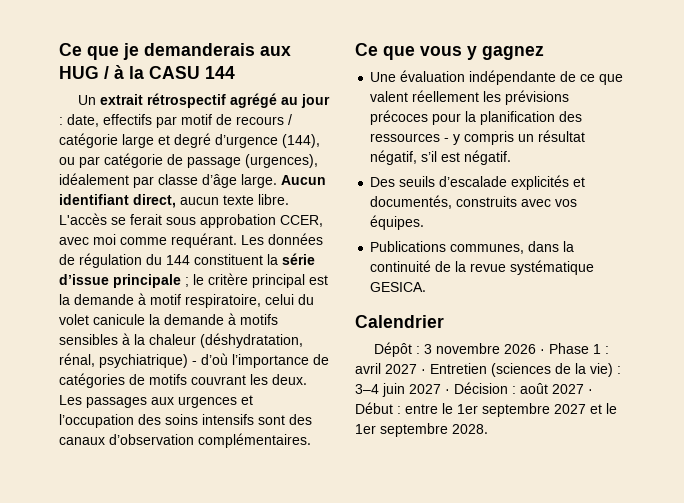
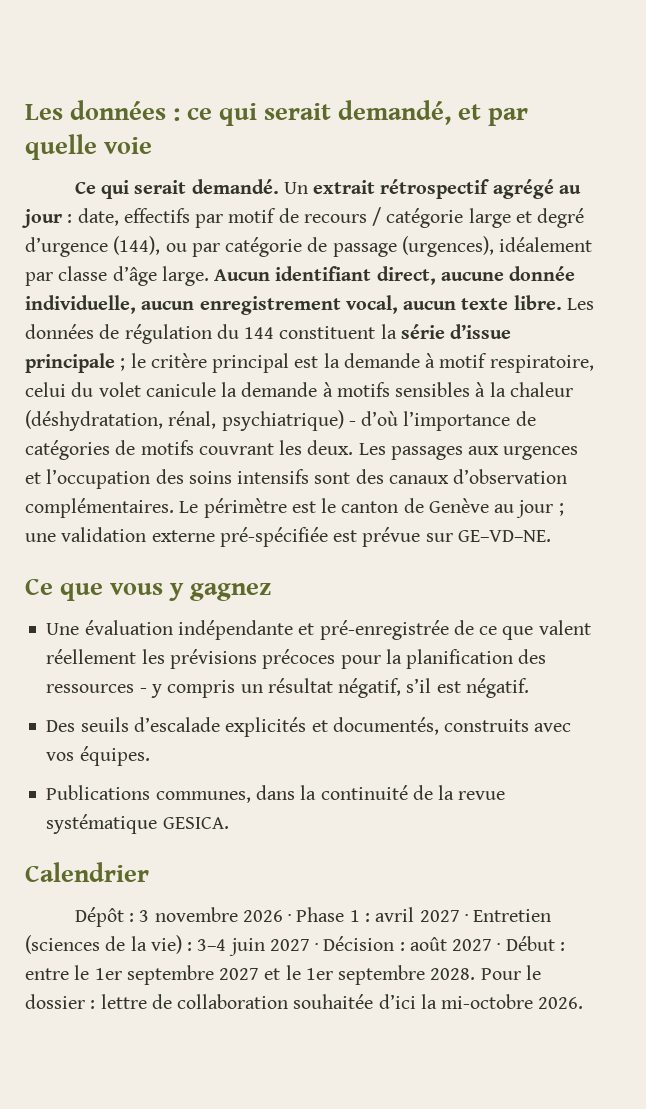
- Ce que je demanderais aux HUG / à la CASU 144
- Un extrait rétrospectif agrégé au jour : date, effectifs par motif de recours / catégorie large et degré d’urgence (144), ou par catégorie de passage (urgences), idéalement par classe d’âge large.
+ Les données : ce qui serait demandé, et par quelle voie
+ Ce qui serait demandé. Un extrait rétrospectif agrégé au jour : date, effectifs par motif de recours / catégorie large et degré d’urgence (144), ou par catégorie de passage (urgences), idéalement par classe d’âge large.
- Aucun identifiant direct, aucun texte libre. L'accès se ferait sous approbation CCER, avec moi comme requérant.
+ Aucun identifiant direct, aucune donnée individuelle, aucun enregistrement vocal, aucun texte libre.
+ Le périmètre est le canton de Genève au jour ; une validation externe pré-spécifiée est prévue sur GE–VD–NE.
- Une évaluation indépendante de ce que valent réellement les prévisions précoces pour la planification des ressources - y compris un résultat négatif, s’il est négatif.
+ Une évaluation indépendante et pré-enregistrée de ce que valent réellement les prévisions précoces pour la planification des ressources - y compris un résultat négatif, s’il est négatif.
+ Pour le dossier : lettre de collaboration souhaitée d’ici la mi-octobre 2026.

